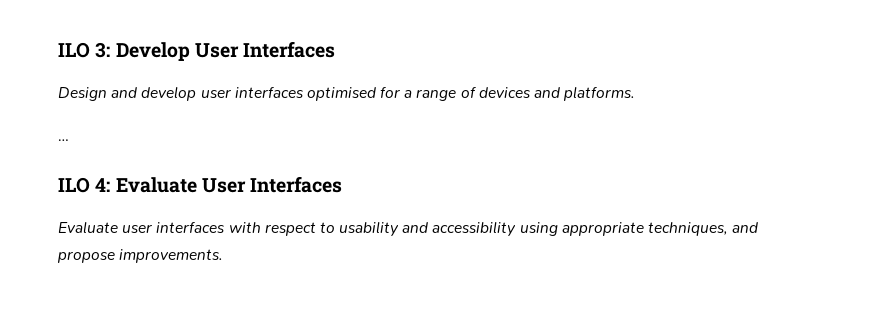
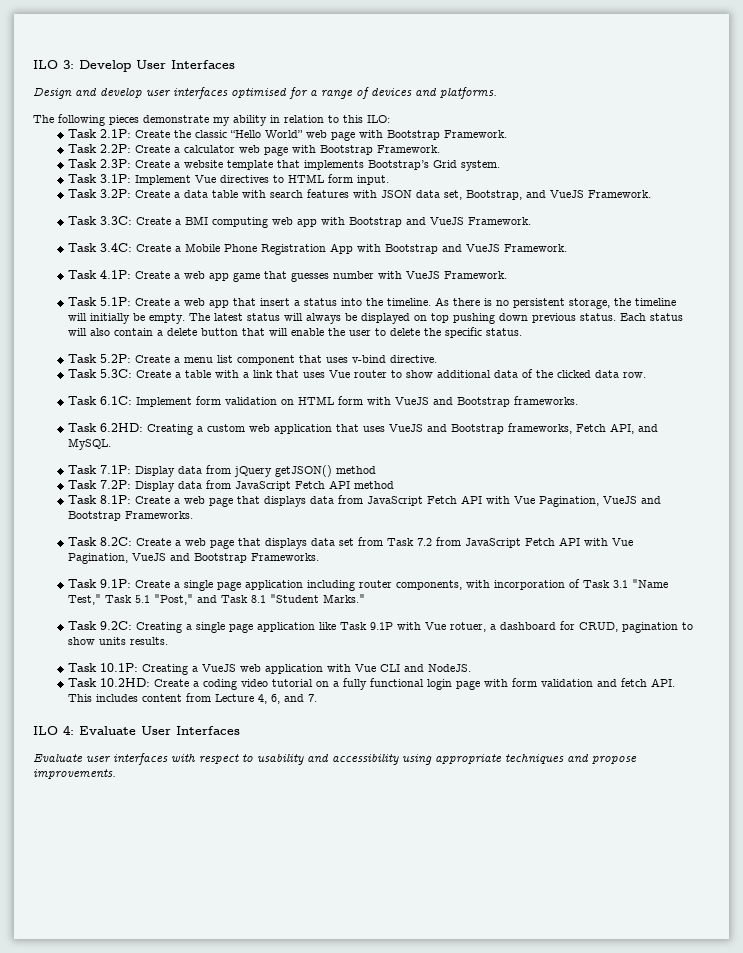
- …
+ The following pieces demonstrate my ability in relation to this ILO:
+ Task 2.1P: Create the classic “Hello World” web page with Bootstrap Framework.
+ Task 2.2P: Create a calculator web page with Bootstrap Framework.
+ Task 2.3P: Create a website template that implements Bootstrap’s Grid system.
+ Task 3.1P: Implement Vue directives to HTML form input.
+ Task 3.2P: Create a data table with search features with JSON data set, Bootstrap, and VueJS Framework.
+ Task 3.3C: Create a BMI computing web app with Bootstrap and VueJS Framework.
+ Task 3.4C: Create a Mobile Phone Registration App with Bootstrap and VueJS Framework.
+ Task 4.1P: Create a web app game that guesses number with VueJS Framework.
+ Task 5.1P: Create a web app that insert a status into the timeline. As there is no persistent storage, the timeline will initially be empty. The latest status will always be displayed on top pushing down previous status. Each status will also contain a delete button that will enable the user to delete the specific status.
+ Task 5.2P: Create a menu list component that uses v-bind directive.
+ Task 5.3C: Create a table with a link that uses Vue router to show additional data of the clicked data row.
+ Task 6.1C: Implement form validation on HTML form with VueJS and Bootstrap frameworks.
+ Task 6.2HD: Creating a custom web application that uses VueJS and Bootstrap frameworks, Fetch API, and MySQL.
+ Task 7.1P: Display data from jQuery getJSON() method
+ Task 7.2P: Display data from JavaScript Fetch API method
+ Task 8.1P: Create a web page that displays data from JavaScript Fetch API with Vue Pagination, VueJS and Bootstrap Frameworks.
+ Task 8.2C: Create a web page that displays data set from Task 7.2 from JavaScript Fetch API with Vue Pagination, VueJS and Bootstrap Frameworks.
+ Task 9.1P: Create a single page application including router components, with incorporation of Task 3.1 "Name Test," Task 5.1 "Post," and Task 8.1 "Student Marks."
+ Task 9.2C: Creating a single page application like Task 9.1P with Vue rotuer, a dashboard for CRUD, pagination to show units results.
+ Task 10.1P: Creating a VueJS web application with Vue CLI and NodeJS.
+ Task 10.2HD: Create a coding video tutorial on a fully functional login page with form validation and fetch API. This includes content from Lecture 4, 6, and 7.
- Evaluate user interfaces with respect to usability and accessibility using appropriate techniques, and propose improvements.
+ Evaluate user interfaces with respect to usability and accessibility using appropriate techniques and propose improvements.

